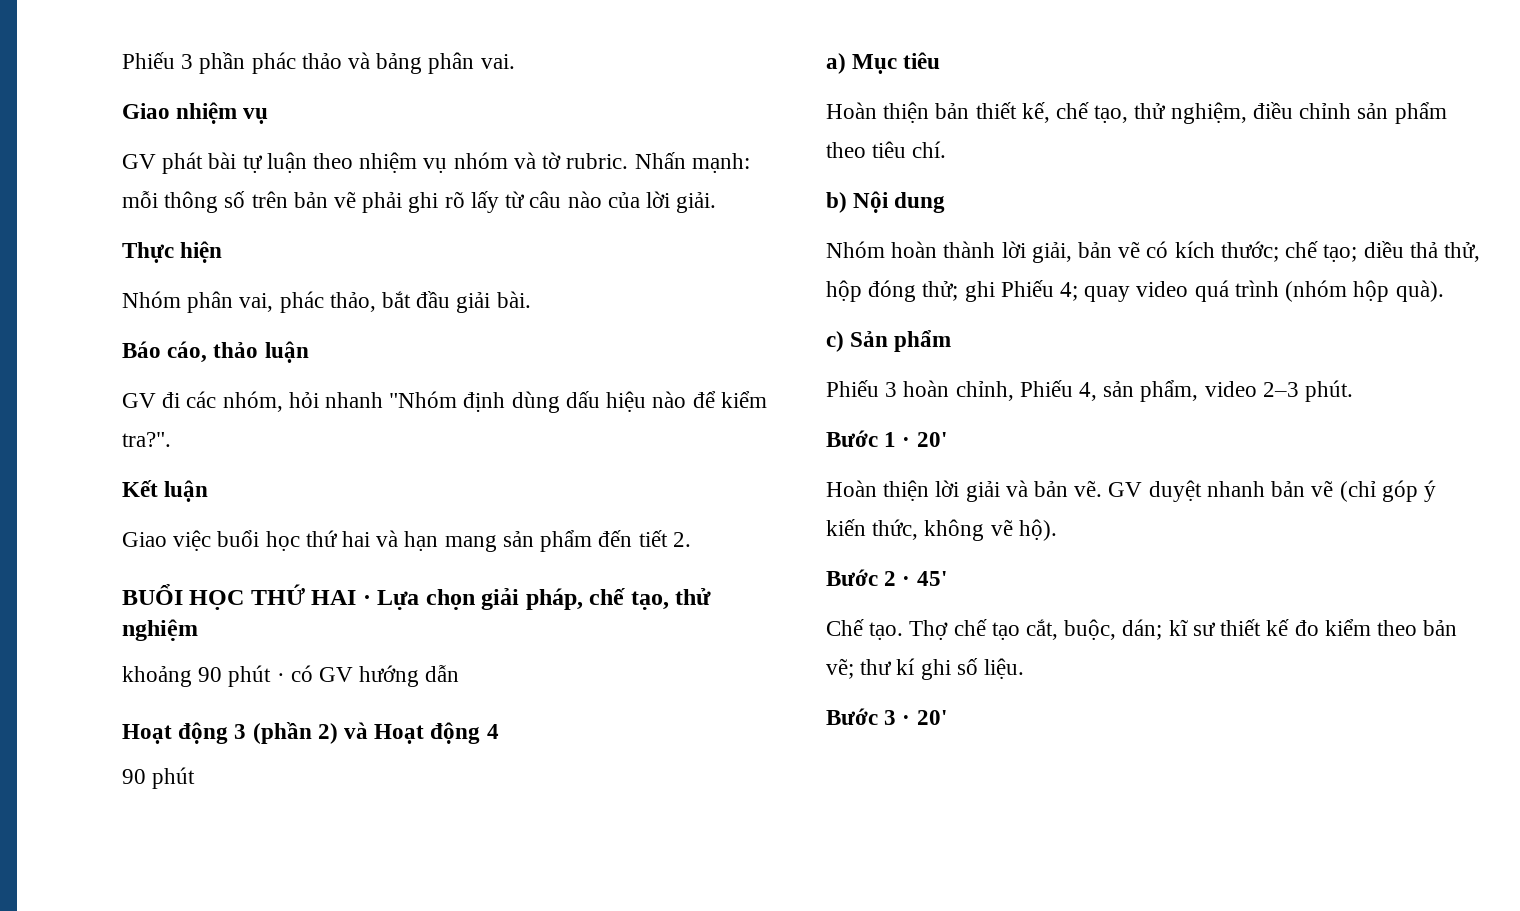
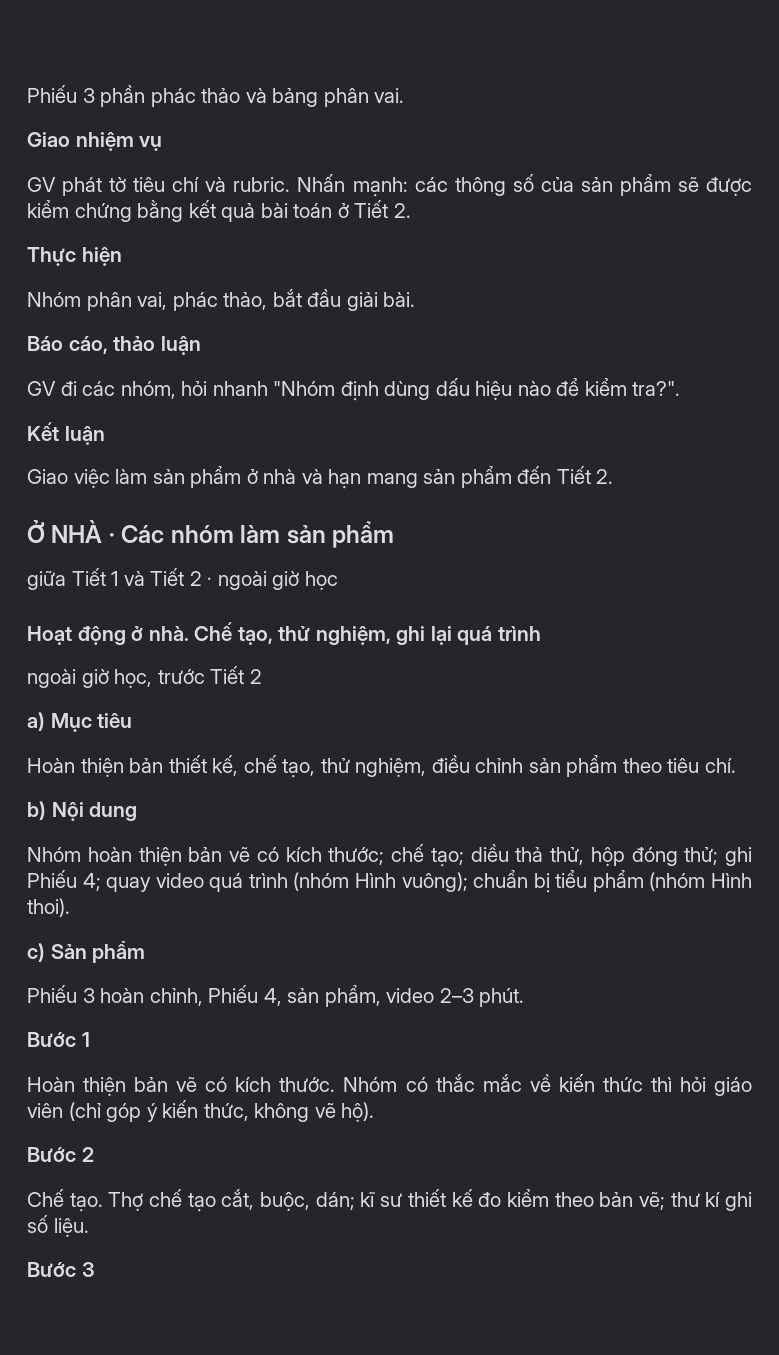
- GV phát bài tự luận theo nhiệm vụ nhóm và tờ rubric.
+ GV phát tờ tiêu chí và rubric.
- Nhấn mạnh: mỗi thông số trên bản vẽ phải ghi rõ lấy từ câu nào của lời giải.
+ Nhấn mạnh: các thông số của sản phẩm sẽ được kiểm chứng bằng kết quả bài toán ở Tiết 2.
- Giao việc buổi học thứ hai và hạn mang sản phẩm đến tiết 2.
- BUỔI HỌC THỨ HAI · Lựa chọn giải pháp, chế tạo, thử nghiệm
- khoảng 90 phút · có GV hướng dẫn
- Hoạt động 3 (phần 2) và Hoạt động 4
- 90 phút
+ Giao việc làm sản phẩm ở nhà và hạn mang sản phẩm đến Tiết 2.
+ Ở NHÀ · Các nhóm làm sản phẩm
+ giữa Tiết 1 và Tiết 2 · ngoài giờ học
+ Hoạt động ở nhà. Chế tạo, thử nghiệm, ghi lại quá trình
+ ngoài giờ học, trước Tiết 2
- Nhóm hoàn thành lời giải, bản vẽ có kích thước; chế tạo; diều thả thử, hộp đóng thử; ghi Phiếu 4; quay video quá trình (nhóm hộp quà).
+ Nhóm hoàn thiện bản vẽ có kích thước; chế tạo; diều thả thử, hộp đóng thử; ghi Phiếu 4; quay video quá trình (nhóm Hình vuông); chuẩn bị tiểu phẩm (nhóm Hình thoi).
- Bước 1 · 20'
- Hoàn thiện lời giải và bản vẽ. GV duyệt nhanh bản vẽ (chỉ góp ý kiến thức, không vẽ hộ).
+ Bước 1
+ Hoàn thiện bản vẽ có kích thước. Nhóm có thắc mắc về kiến thức thì hỏi giáo viên (chỉ góp ý kiến thức, không vẽ hộ).
- Bước 2 · 45'
+ Bước 2
- Bước 3 · 20'
+ Bước 3

